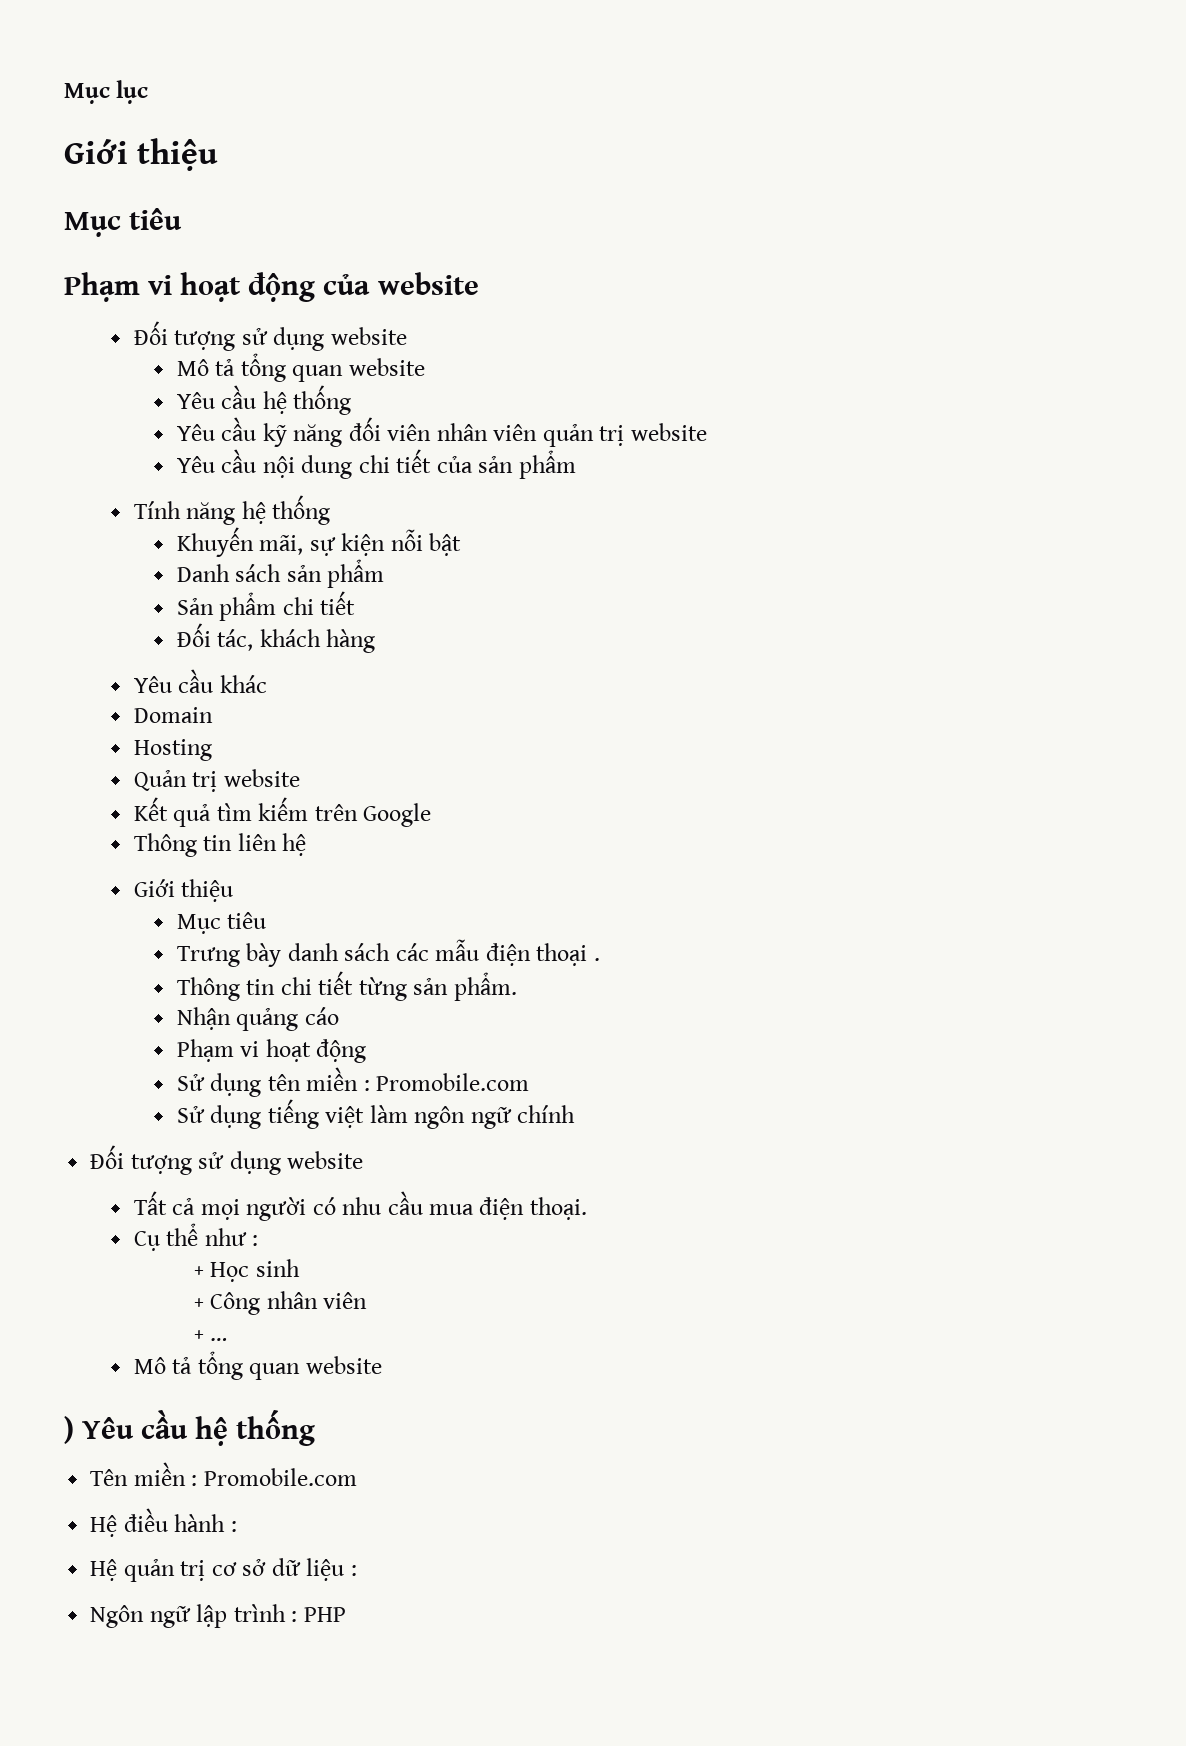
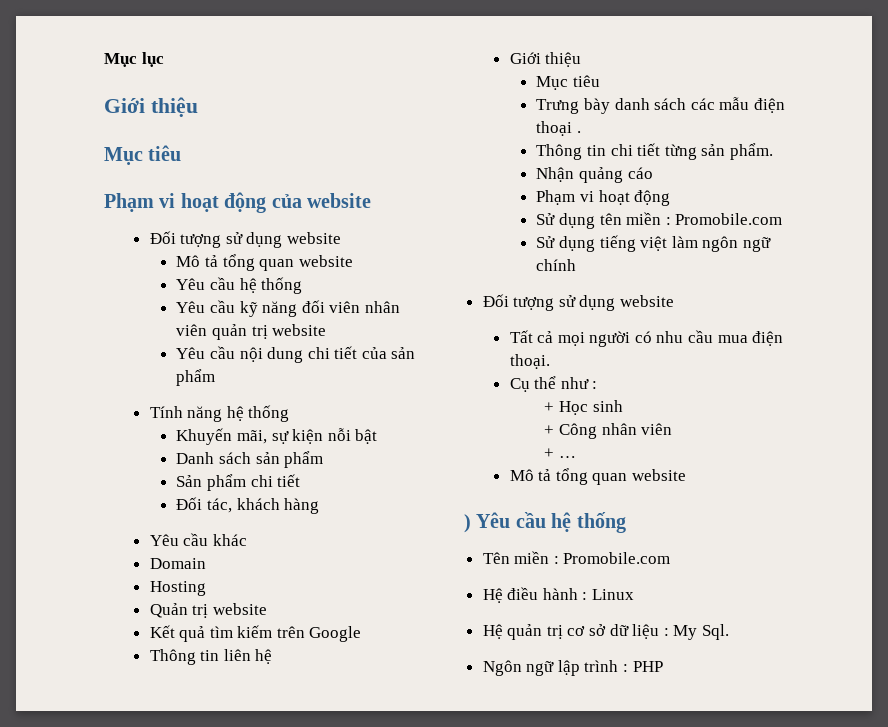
- Hệ điều hành :
+ Hệ điều hành : Linux
- Hệ quản trị cơ sở dữ liệu :
+ Hệ quản trị cơ sở dữ liệu : My Sql.

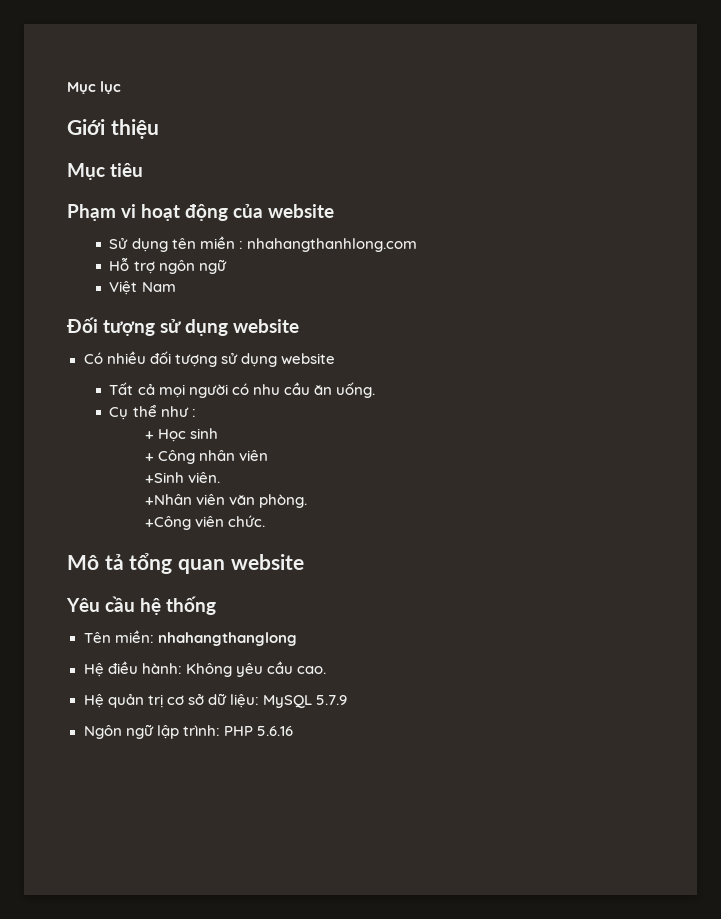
  Phạm vi hoạt động của website
+ Sử dụng tên miền : nhahangthanhlong.com
+ Hỗ trợ ngôn ngữ
+ Việt Nam
  Đối tượng sử dụng website
- Mô tả tổng quan website
- Yêu cầu hệ thống
- Yêu cầu kỹ năng đối viên nhân viên quản trị website
- Yêu cầu nội dung chi tiết của sản phẩm
- Tính năng hệ thống
- Khuyến mãi, sự kiện nỗi bật
- Danh sách sản phẩm
- Sản phẩm chi tiết
- Đối tác, khách hàng
- Yêu cầu khác
- Domain
- Hosting
- Quản trị website
- Kết quả tìm kiếm trên Google
- Thông tin liên hệ
- Giới thiệu
- Mục tiêu
- Trưng bày danh sách các mẫu điện thoại .
- Thông tin chi tiết từng sản phẩm.
- Nhận quảng cáo
- Phạm vi hoạt động
- Sử dụng tên miền : Promobile.com
- Sử dụng tiếng việt làm ngôn ngữ chính
- Đối tượng sử dụng website
+ Có nhiều đối tượng sử dụng website
- Tất cả mọi người có nhu cầu mua điện thoại.
+ Tất cả mọi người có nhu cầu ăn uống.
- + …
+ +Sinh viên.
+ +Nhân viên văn phòng.
+ +Công viên chức.
  Mô tả tổng quan website
- ) Yêu cầu hệ thống
+ Yêu cầu hệ thống
- Tên miền : Promobile.com
+ Tên miền: nhahangthanglong
- Hệ điều hành : Linux
+ Hệ điều hành: Không yêu cầu cao.
- Hệ quản trị cơ sở dữ liệu : My Sql.
+ Hệ quản trị cơ sở dữ liệu: MySQL 5.7.9
- Ngôn ngữ lập trình : PHP
+ Ngôn ngữ lập trình: PHP 5.6.16

